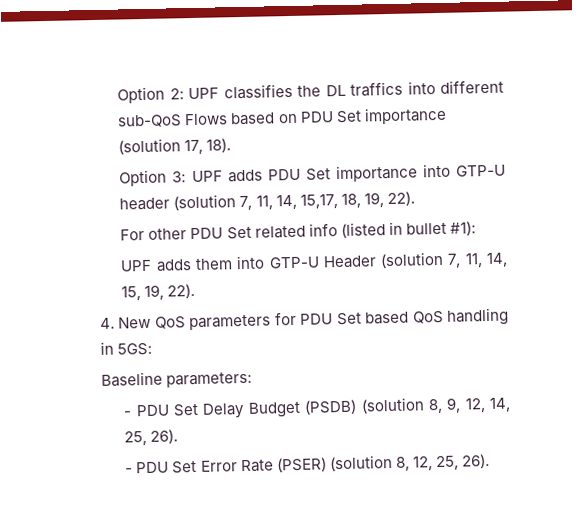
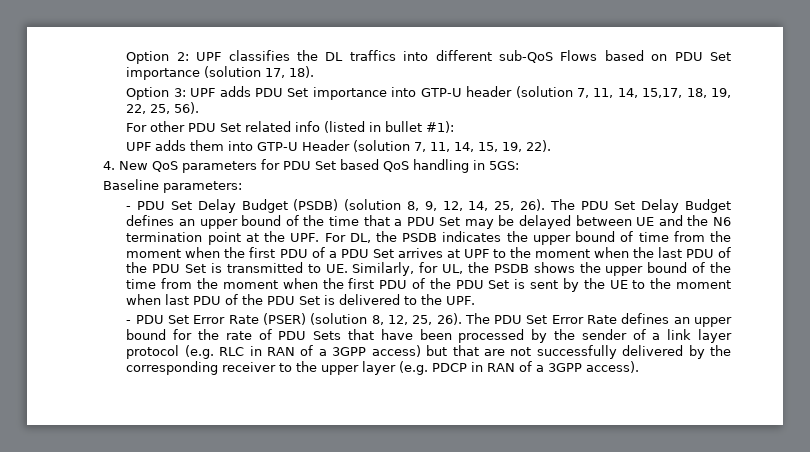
- Option 3: UPF adds PDU Set importance into GTP-U header (solution 7, 11, 14, 15,17, 18, 19, 22).
+ Option 3: UPF adds PDU Set importance into GTP-U header (solution 7, 11, 14, 15,17, 18, 19, 22, 25, 56).
+ The PDU Set Delay Budget defines an upper bound of the time that a PDU Set may be delayed between UE and the N6 termination point at the UPF. For DL, the PSDB indicates the upper bound of time from the moment when the first PDU of a PDU Set arrives at UPF to the moment when the last PDU of the PDU Set is transmitted to UE. Similarly, for UL, the PSDB shows the upper bound of the time from the moment when the first PDU of the PDU Set is sent by the UE to the moment when last PDU of the PDU Set is delivered to the UPF.
+ The PDU Set Error Rate defines an upper bound for the rate of PDU Sets that have been processed by the sender of a link layer protocol (e.g. RLC in RAN of a 3GPP access) but that are not successfully delivered by the corresponding receiver to the upper layer (e.g. PDCP in RAN of a 3GPP access).

